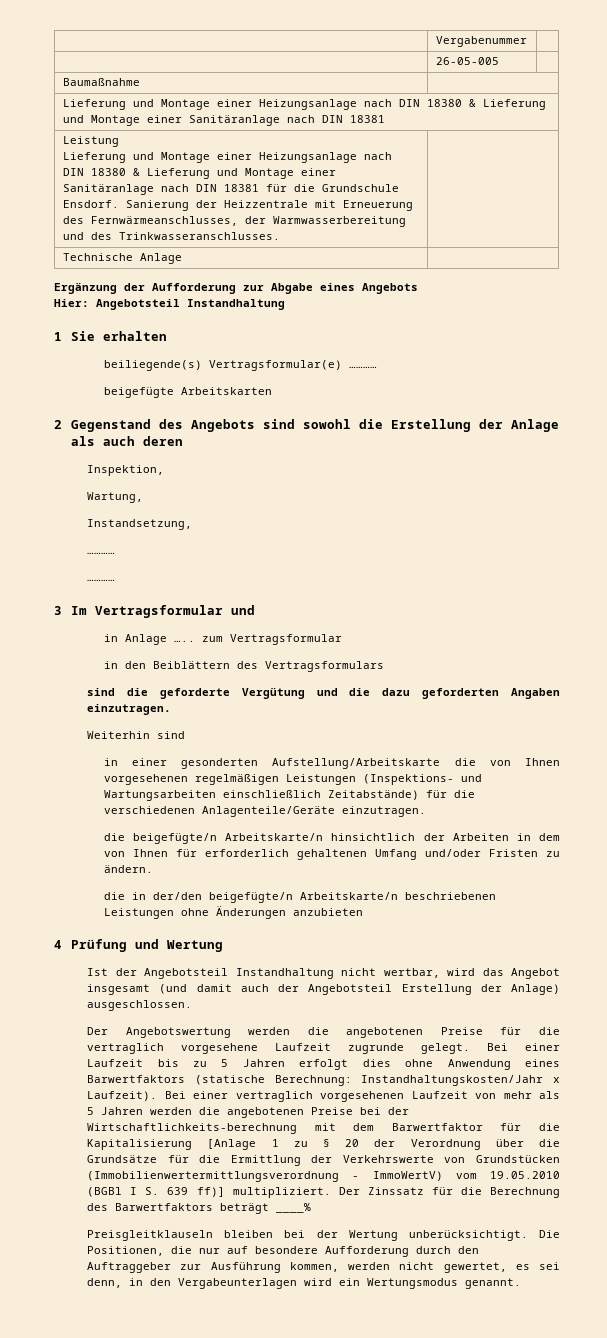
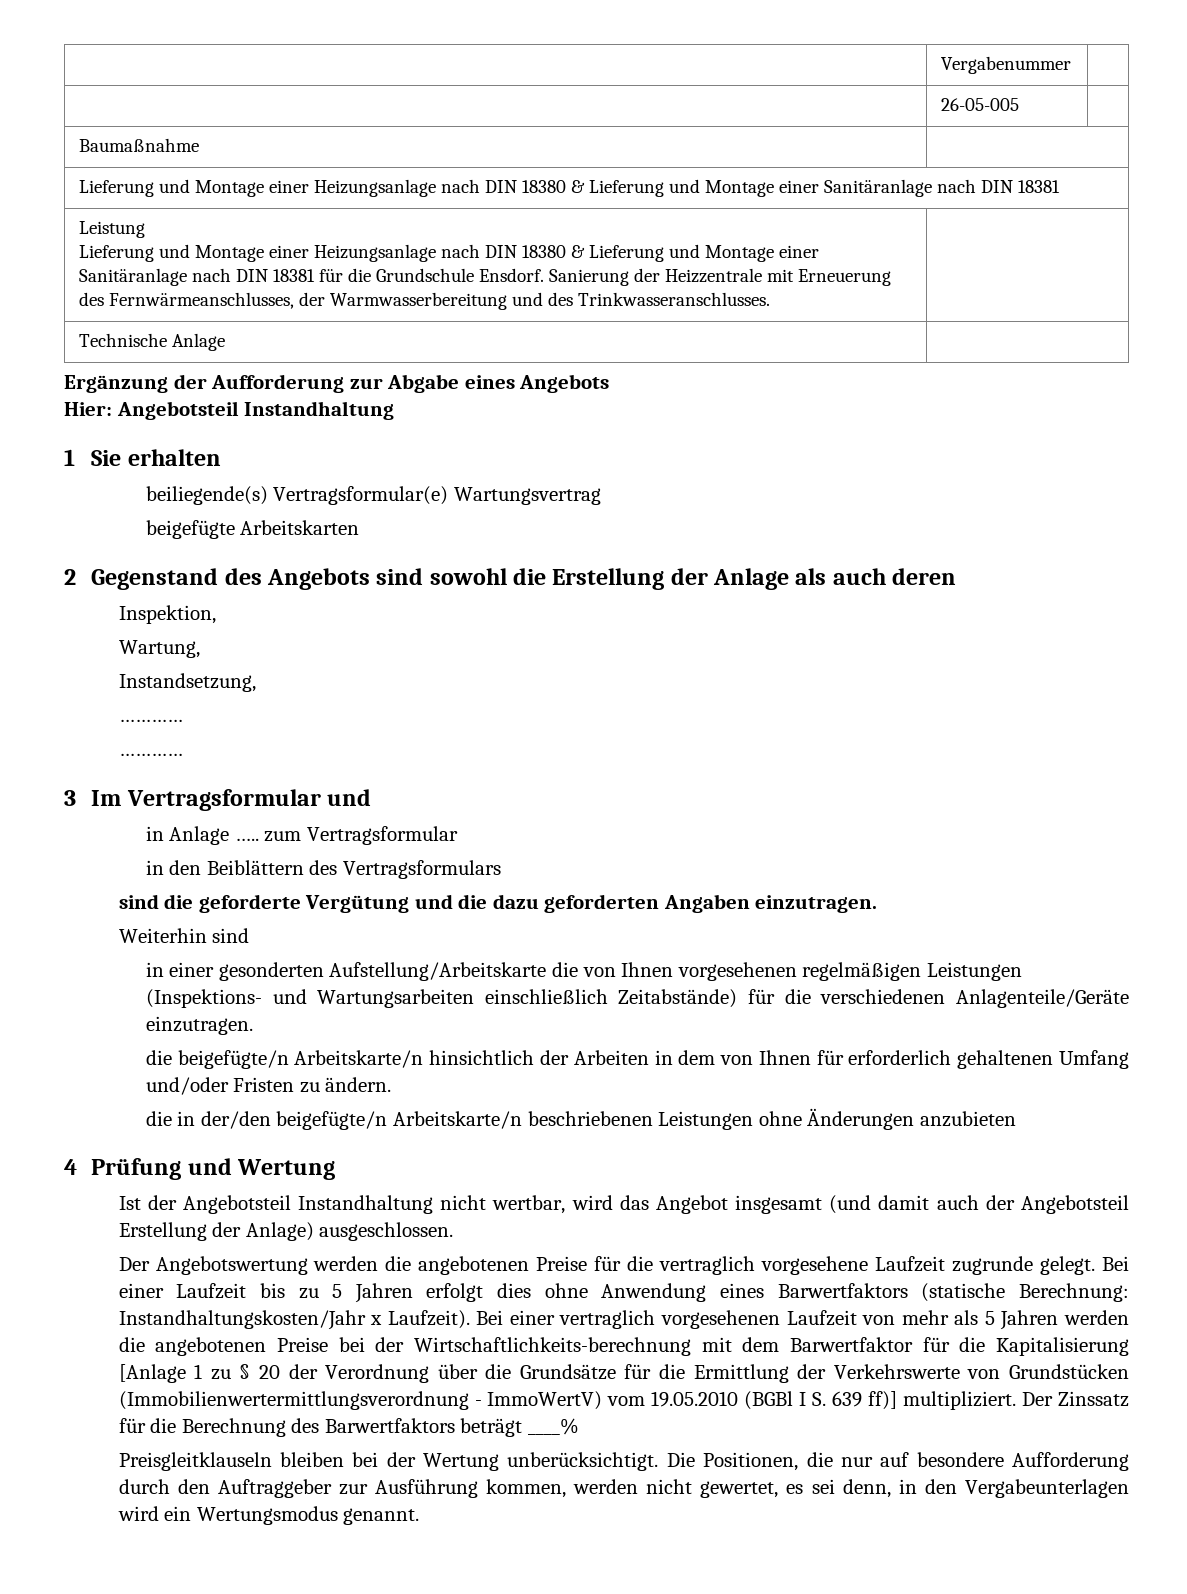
- beiliegende(s) Vertragsformular(e) …………
+ beiliegende(s) Vertragsformular(e) Wartungsvertrag

